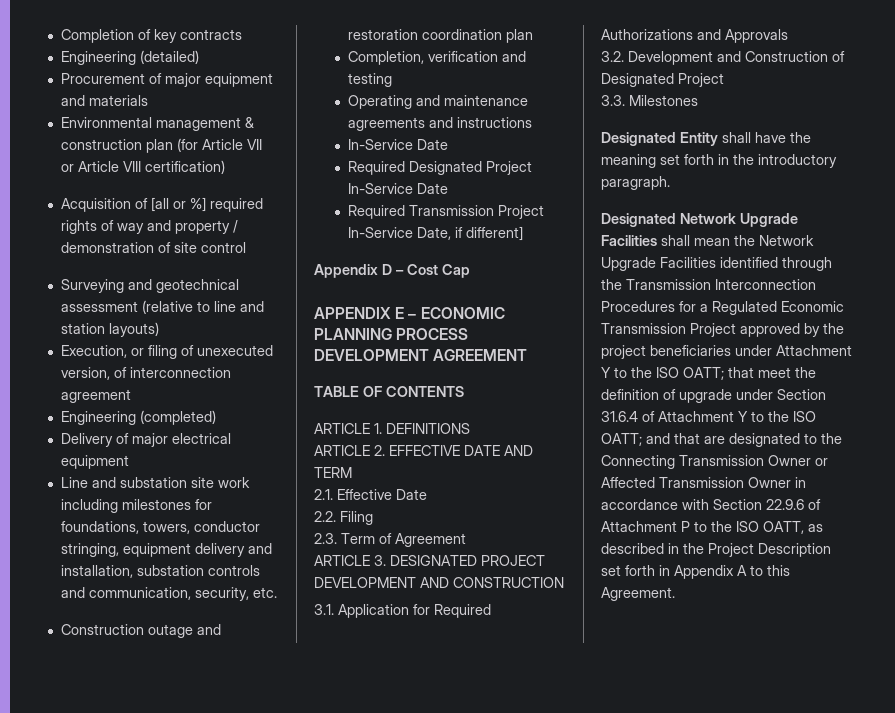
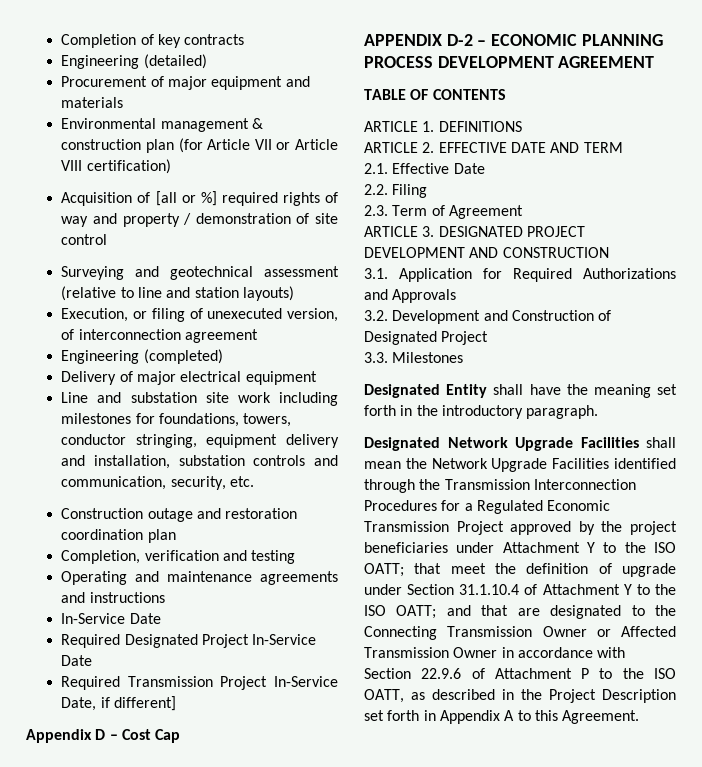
- APPENDIX E – ECONOMIC PLANNING PROCESS DEVELOPMENT AGREEMENT
+ APPENDIX D-2 – ECONOMIC PLANNING PROCESS DEVELOPMENT AGREEMENT
- that meet the definition of upgrade under Section 31.6.4 of Attachment Y to the ISO OATT;
+ that meet the definition of upgrade under Section 31.1.10.4 of Attachment Y to the ISO OATT;

